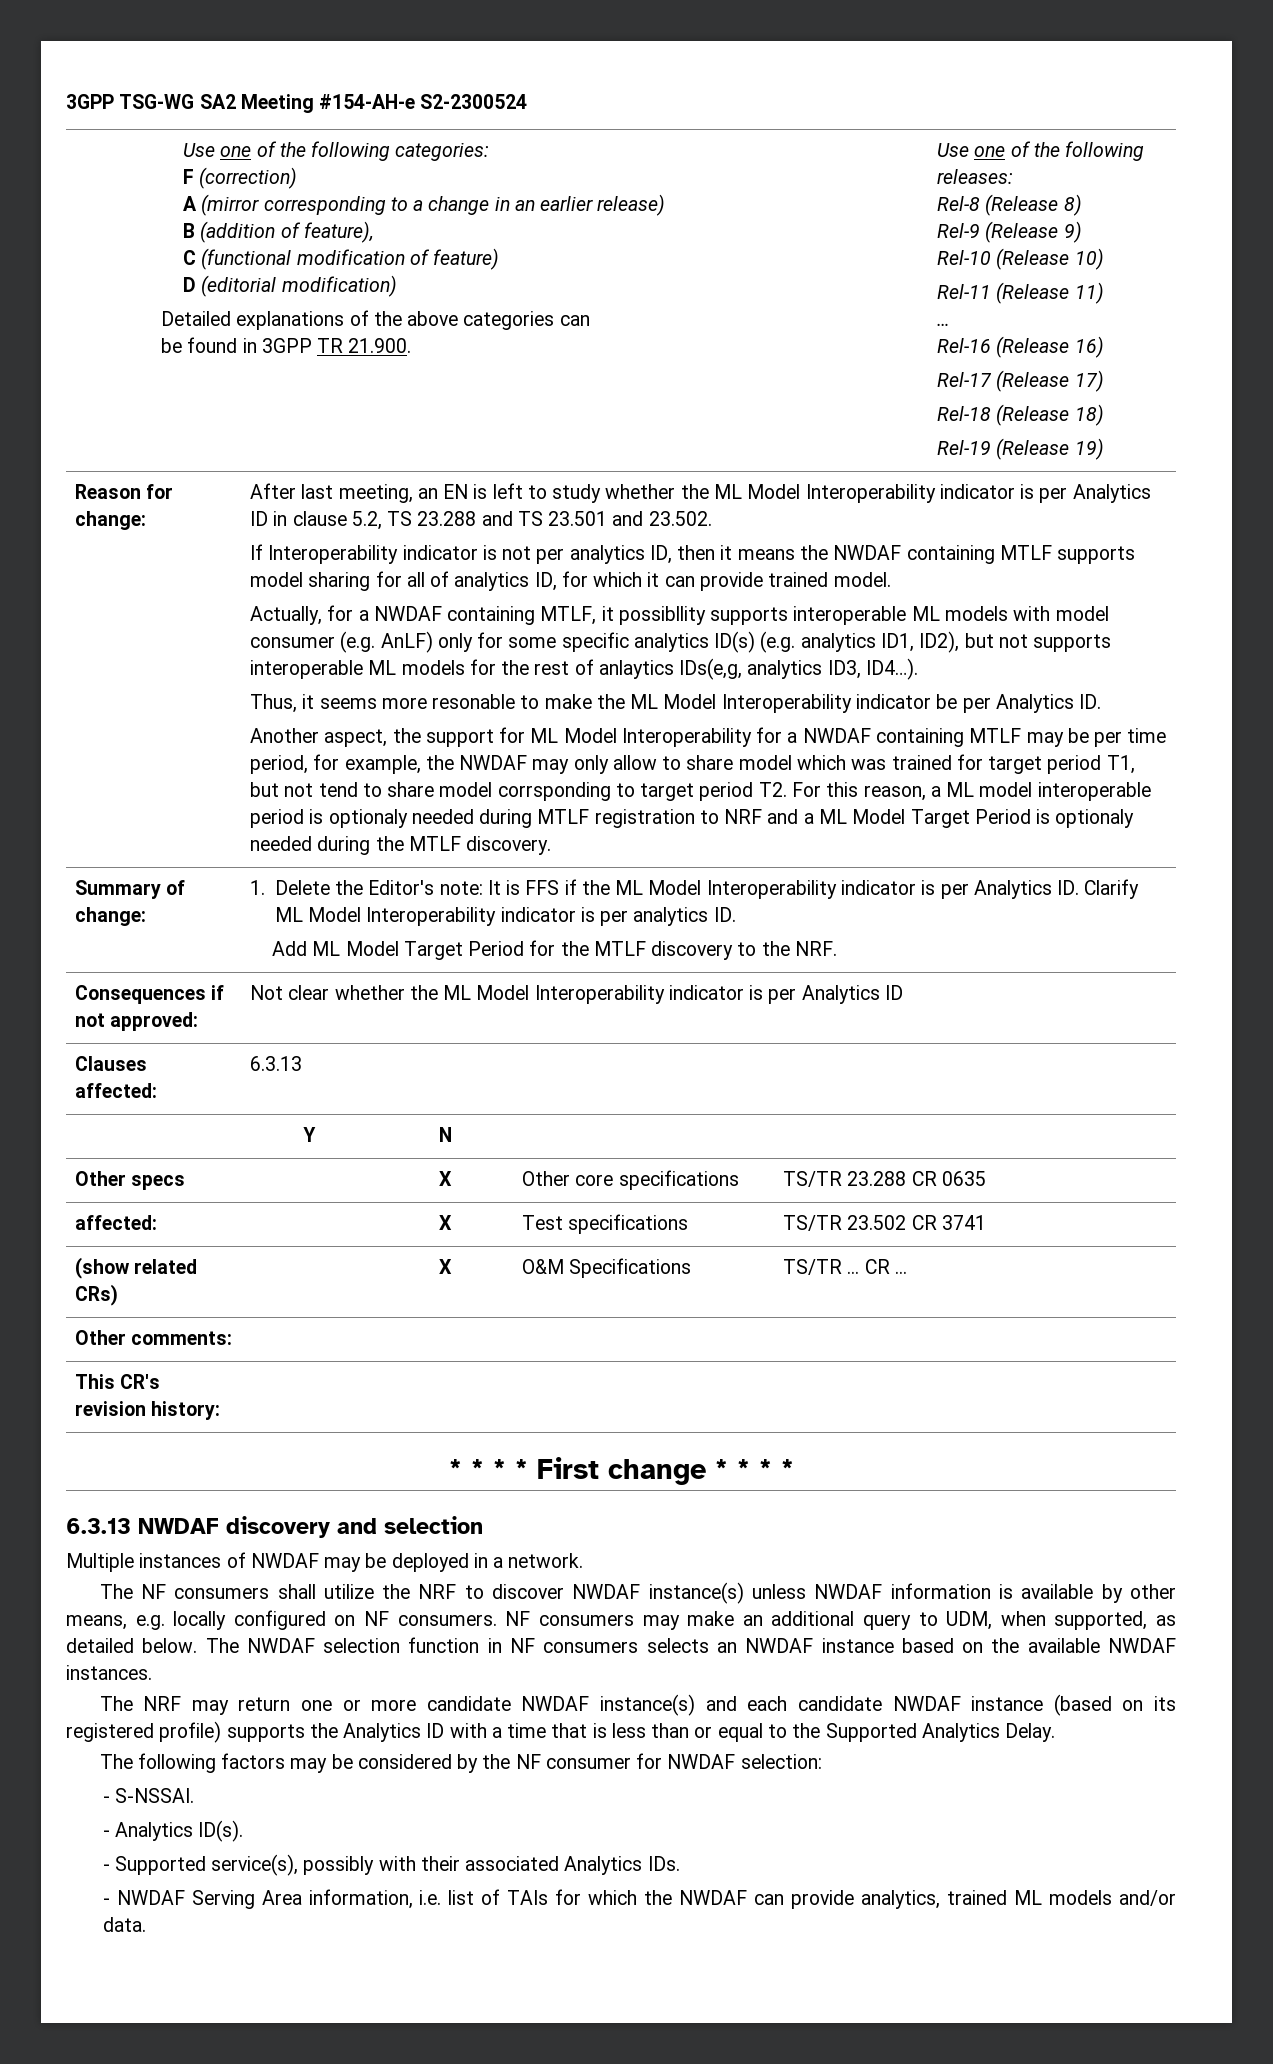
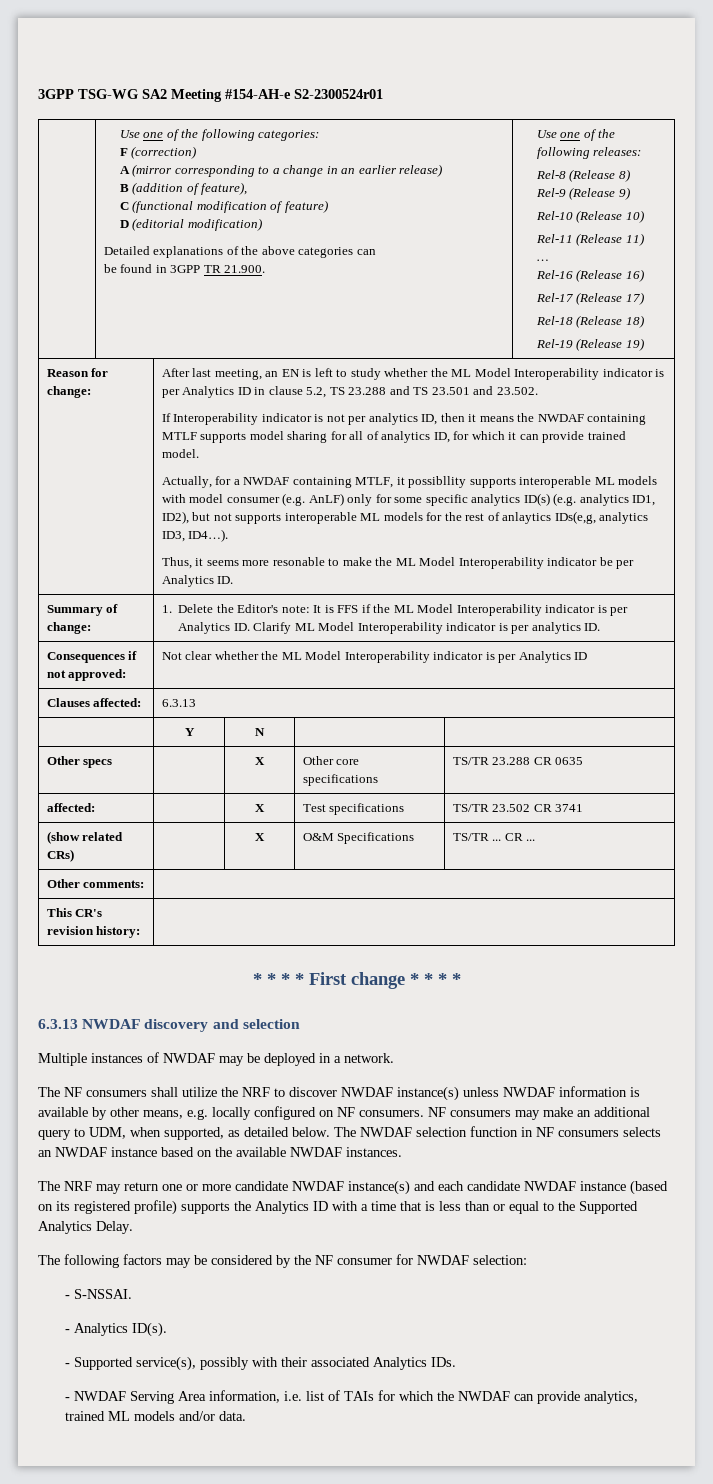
- 3GPP TSG-WG SA2 Meeting #154-AH-e S2-2300524
+ 3GPP TSG-WG SA2 Meeting #154-AH-e S2-2300524r01
- Another aspect, the support for ML Model Interoperability for a NWDAF containing MTLF may be per time period, for example, the NWDAF may only allow to share model which was trained for target period T1, but not tend to share model corrsponding to target period T2. For this reason, a ML model interoperable period is optionaly needed during MTLF registration to NRF and a ML Model Target Period is optionaly needed during the MTLF discovery.
- Add ML Model Target Period for the MTLF discovery to the NRF.

